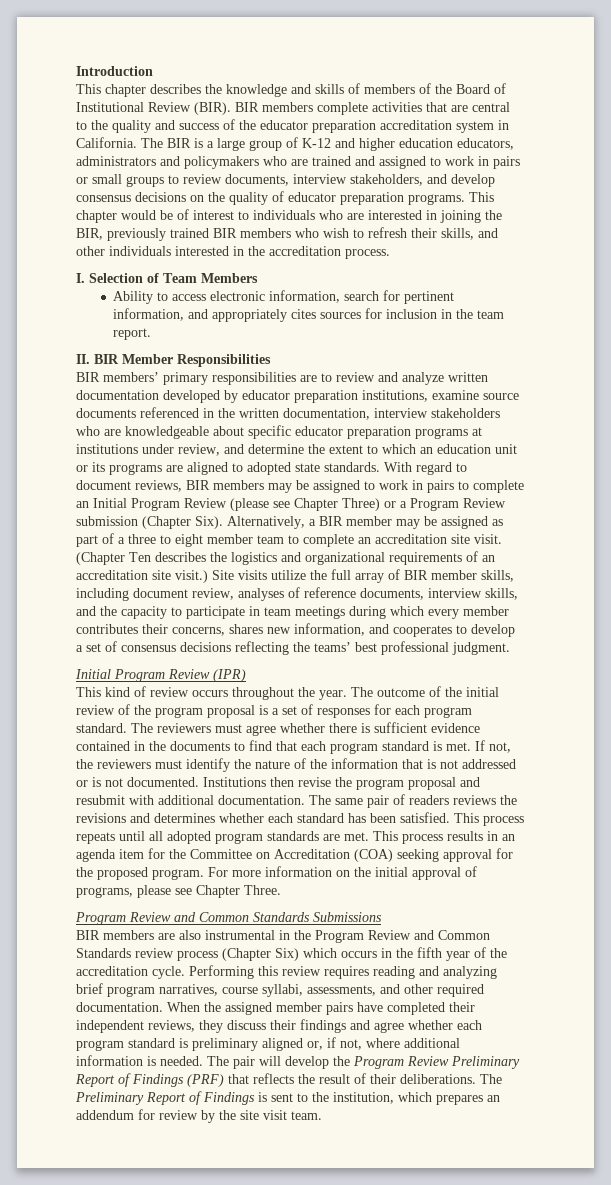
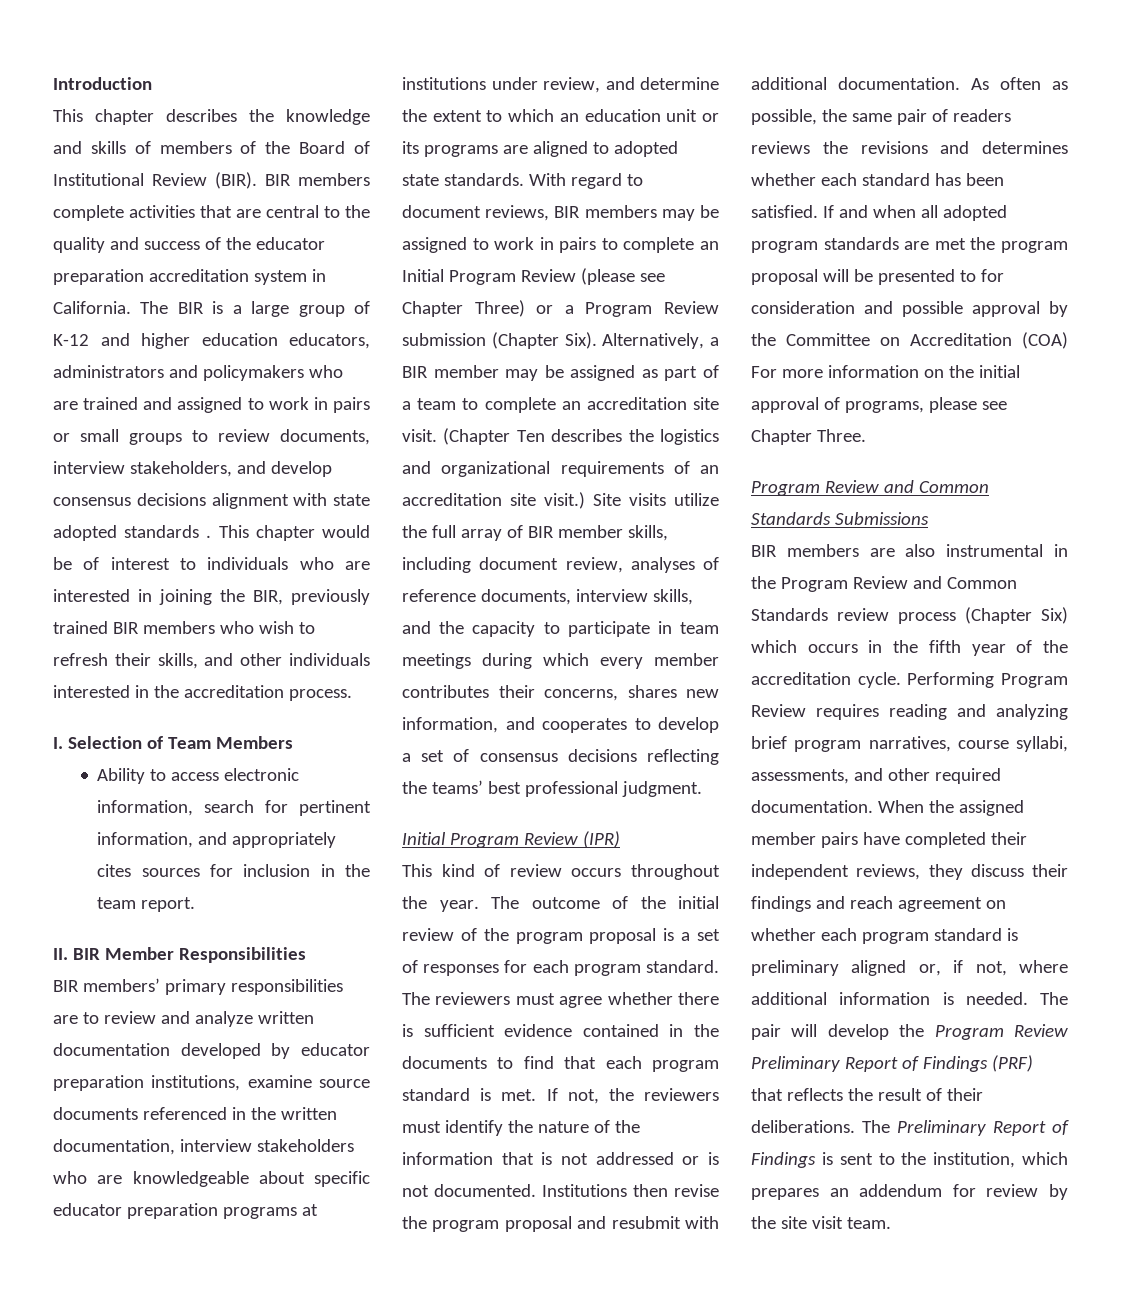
- The BIR is a large group of K-12 and higher education educators, administrators and policymakers who are trained and assigned to work in pairs or small groups to review documents, interview stakeholders, and develop consensus decisions on the quality of educator preparation programs.
+ The BIR is a large group of K-12 and higher education educators, administrators and policymakers who are trained and assigned to work in pairs or small groups to review documents, interview stakeholders, and develop consensus decisions alignment with state adopted standards .
- Alternatively, a BIR member may be assigned as part of a three to eight member team to complete an accreditation site visit.
+ Alternatively, a BIR member may be assigned as part of a team to complete an accreditation site visit.
- The same pair of readers reviews the revisions and determines whether each standard has been satisfied.
+ As often as possible, the same pair of readers reviews the revisions and determines whether each standard has been satisfied.
- This process repeats until all adopted program standards are met. This process results in an agenda item for the Committee on Accreditation (COA) seeking approval for the proposed program. For more information on the initial approval of programs, please see Chapter Three.
+ If and when all adopted program standards are met the program proposal will be presented to for consideration and possible approval by the Committee on Accreditation (COA) For more information on the initial approval of programs, please see Chapter Three.
- Performing this review requires reading and analyzing brief program narratives, course syllabi, assessments, and other required documentation.
+ Performing Program Review requires reading and analyzing brief program narratives, course syllabi, assessments, and other required documentation.
- When the assigned member pairs have completed their independent reviews, they discuss their findings and agree whether each program standard is preliminary aligned or, if not, where additional information is needed.
+ When the assigned member pairs have completed their independent reviews, they discuss their findings and reach agreement on whether each program standard is preliminary aligned or, if not, where additional information is needed.

